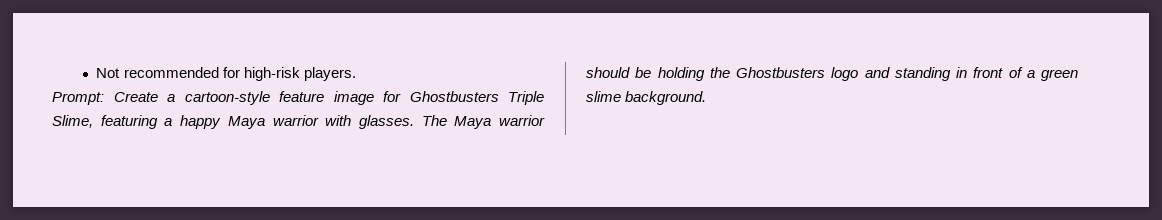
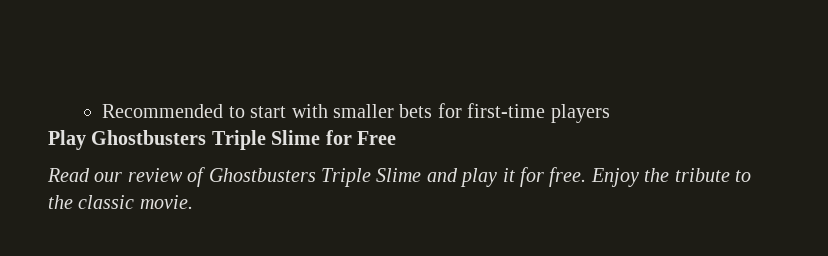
- Not recommended for high-risk players.
- Prompt: Create a cartoon-style feature image for Ghostbusters Triple Slime, featuring a happy Maya warrior with glasses. The Maya warrior should be holding the Ghostbusters logo and standing in front of a green slime background.
+ Recommended to start with smaller bets for first-time players
+ Play Ghostbusters Triple Slime for Free
+ Read our review of Ghostbusters Triple Slime and play it for free. Enjoy the tribute to the classic movie.

